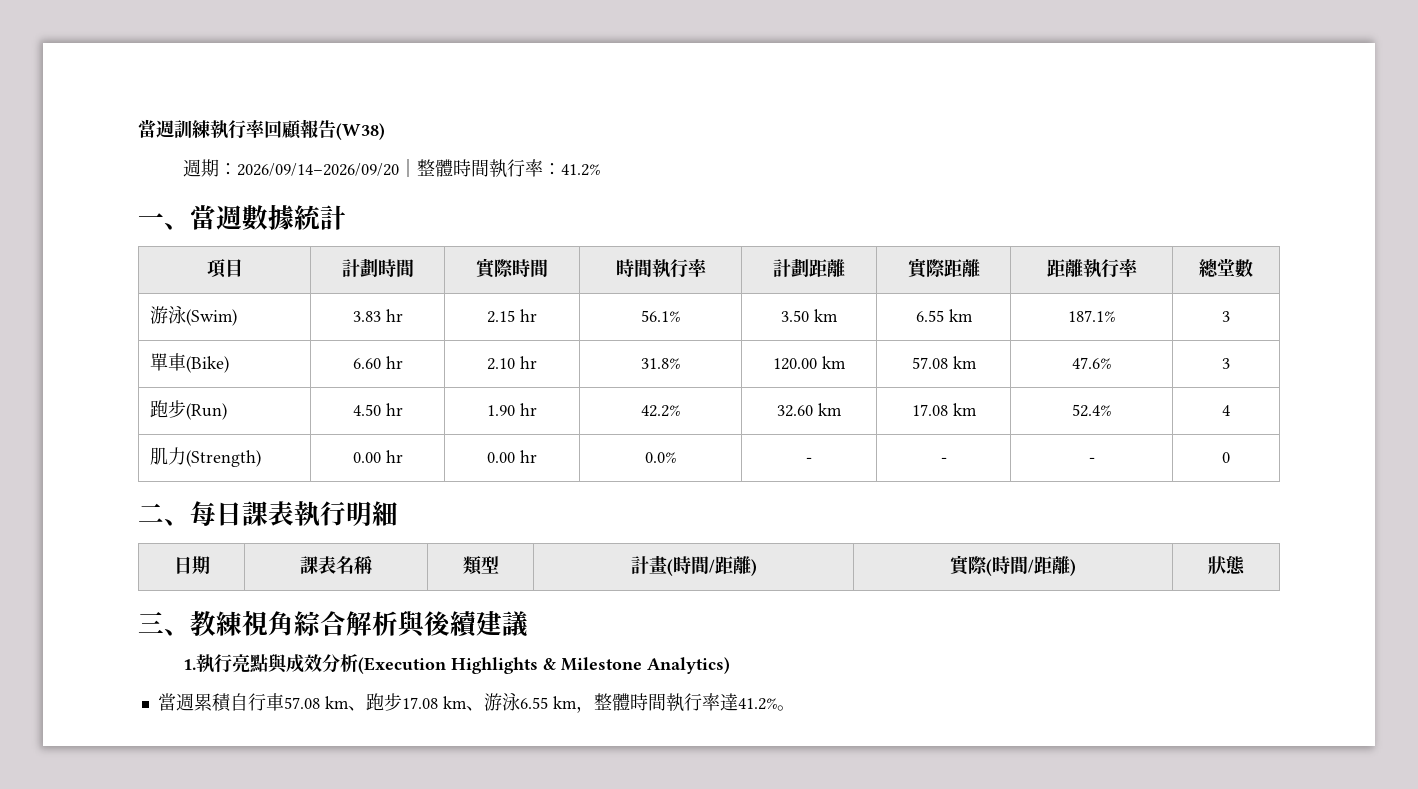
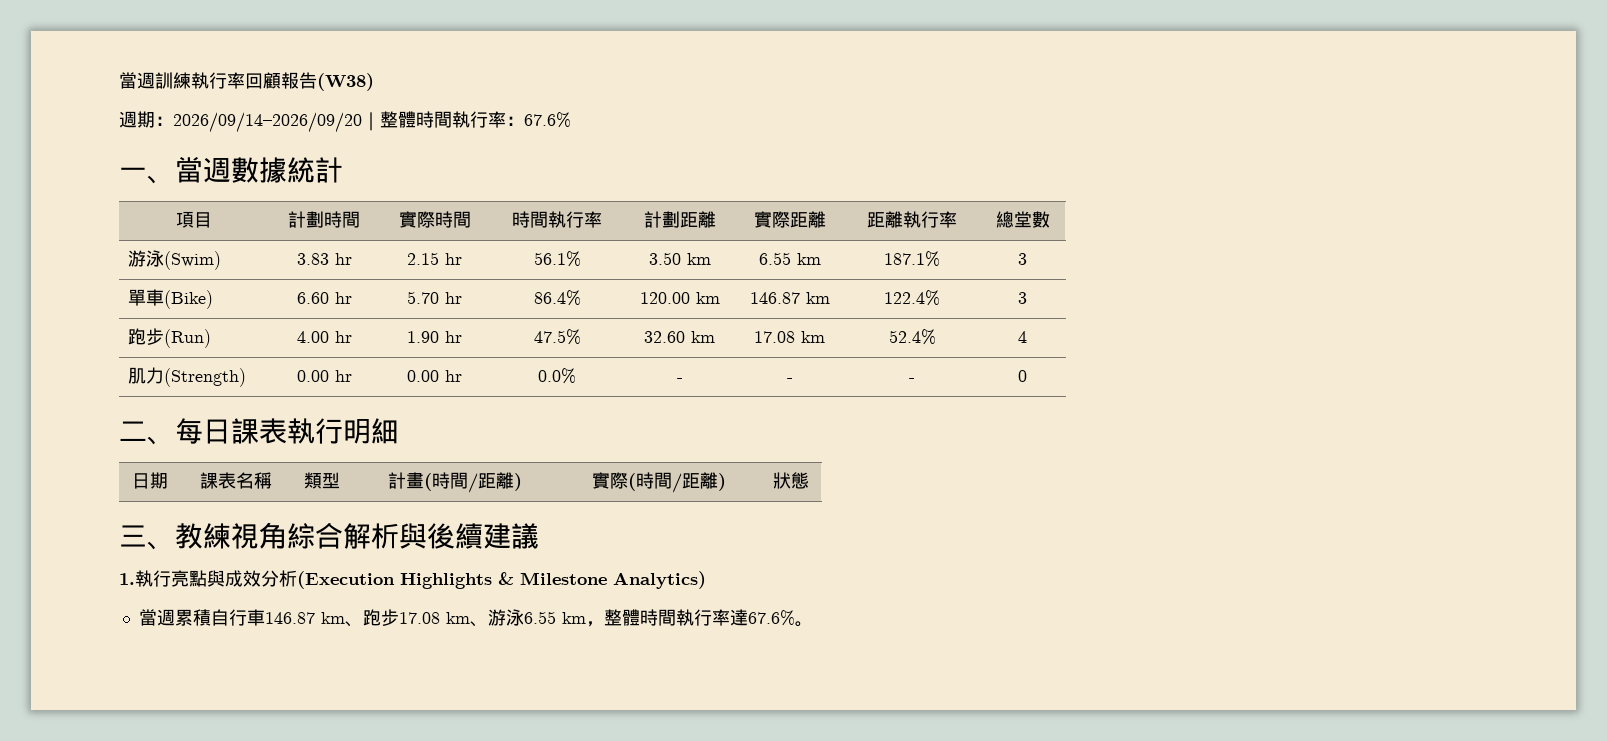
- 週期：2026/09/14–2026/09/20｜整體時間執行率：41.2%
+ 週期：2026/09/14–2026/09/20｜整體時間執行率：67.6%
- 單車(Bike) | 6.60 hr | 2.10 hr | 31.8% | 120.00 km | 57.08 km | 47.6% | 3
+ 單車(Bike) | 6.60 hr | 5.70 hr | 86.4% | 120.00 km | 146.87 km | 122.4% | 3
- 跑步(Run) | 4.50 hr | 1.90 hr | 42.2% | 32.60 km | 17.08 km | 52.4% | 4
+ 跑步(Run) | 4.00 hr | 1.90 hr | 47.5% | 32.60 km | 17.08 km | 52.4% | 4
- 當週累積自行車57.08 km、跑步17.08 km、游泳6.55 km，整體時間執行率達41.2%。
+ 當週累積自行車146.87 km、跑步17.08 km、游泳6.55 km，整體時間執行率達67.6%。

